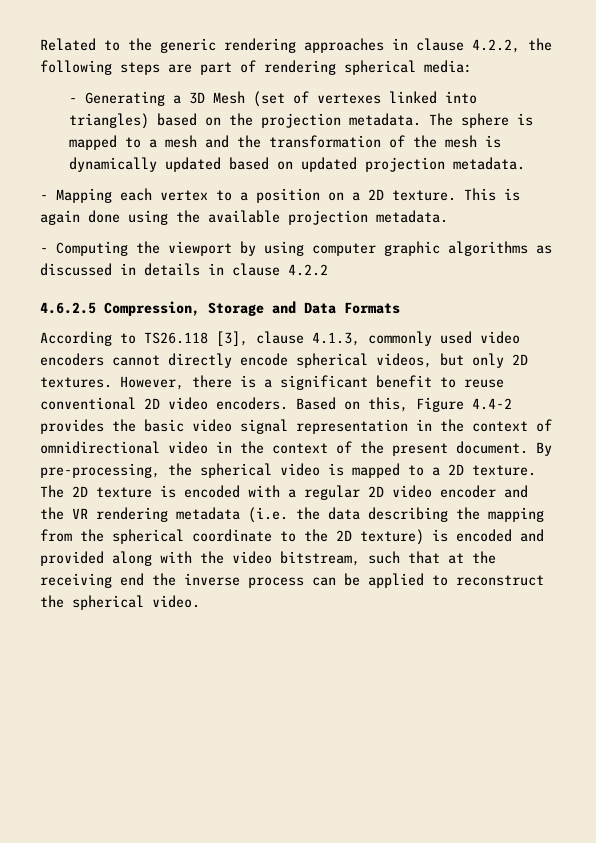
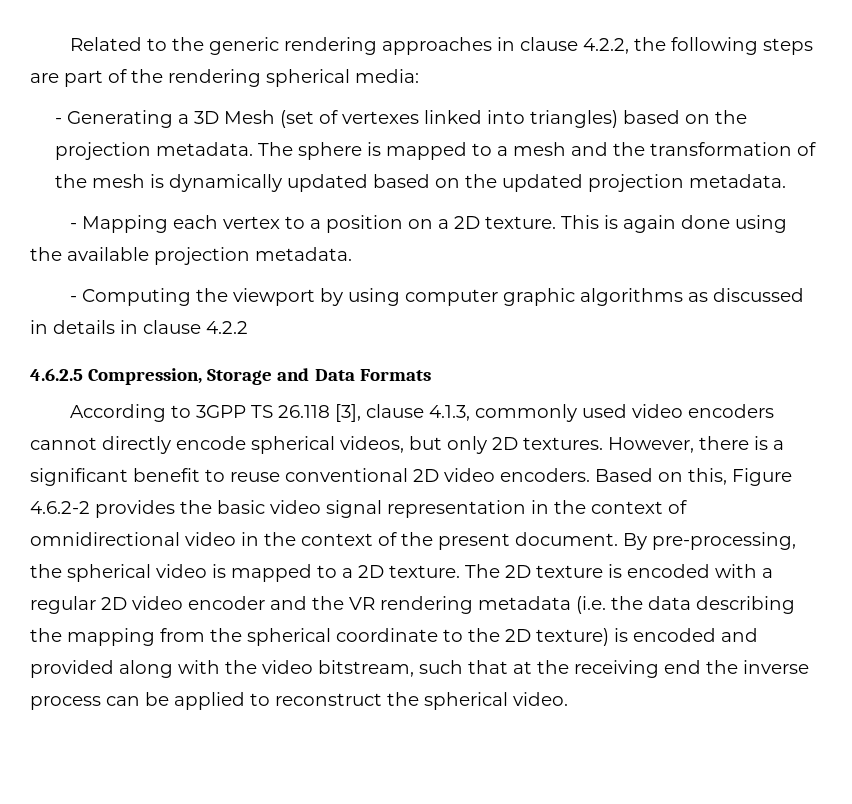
- Related to the generic rendering approaches in clause 4.2.2, the following steps are part of rendering spherical media:
+ Related to the generic rendering approaches in clause 4.2.2, the following steps are part of the rendering spherical media:
- The sphere is mapped to a mesh and the transformation of the mesh is dynamically updated based on updated projection metadata.
+ The sphere is mapped to a mesh and the transformation of the mesh is dynamically updated based on the updated projection metadata.
- According to TS26.118 [3], clause 4.1.3, commonly used video encoders cannot directly encode spherical videos, but only 2D textures.
+ According to 3GPP TS 26.118 [3], clause 4.1.3, commonly used video encoders cannot directly encode spherical videos, but only 2D textures.
- Based on this, Figure 4.4-2 provides the basic video signal representation in the context of omnidirectional video in the context of the present document.
+ Based on this, Figure 4.6.2-2 provides the basic video signal representation in the context of omnidirectional video in the context of the present document.

